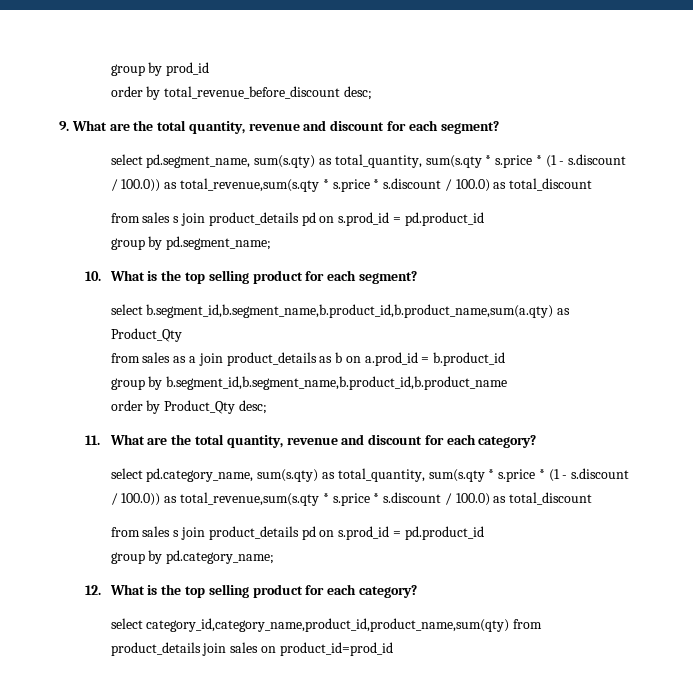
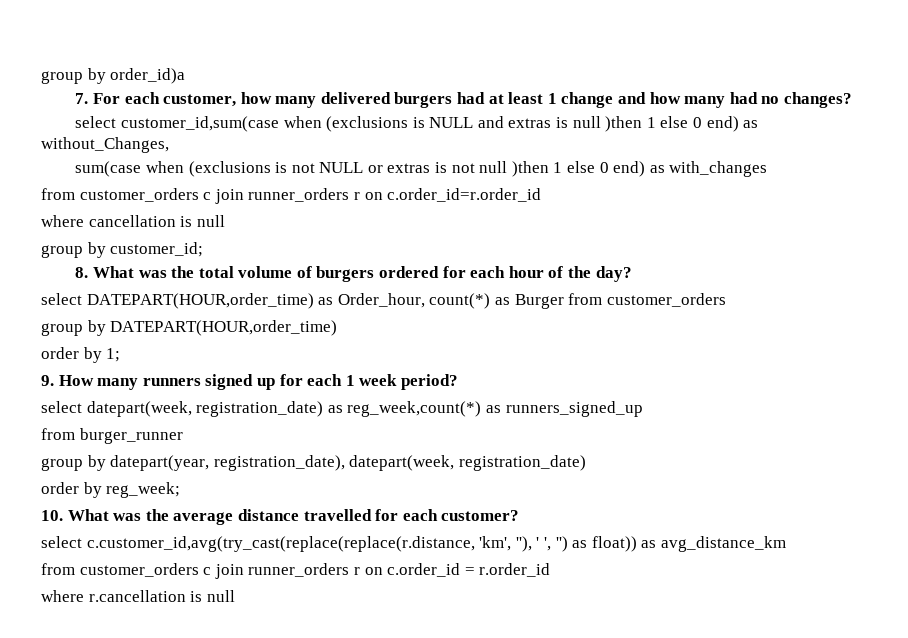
- group by prod_id
- order by total_revenue_before_discount desc;
+ group by order_id)a
+ 7. For each customer, how many delivered burgers had at least 1 change and how many had no changes?
+ select customer_id,sum(case when (exclusions is NULL and extras is null )then 1 else 0 end) as without_Changes,
+ sum(case when (exclusions is not NULL or extras is not null )then 1 else 0 end) as with_changes
+ from customer_orders c join runner_orders r on c.order_id=r.order_id
+ where cancellation is null
+ group by customer_id;
+ 8. What was the total volume of burgers ordered for each hour of the day?
+ select DATEPART(HOUR,order_time) as Order_hour, count(*) as Burger from customer_orders
+ group by DATEPART(HOUR,order_time)
+ order by 1;
- 9. What are the total quantity, revenue and discount for each segment?
- select pd.segment_name, sum(s.qty) as total_quantity, sum(s.qty * s.price * (1 - s.discount / 100.0)) as total_revenue,sum(s.qty * s.price * s.discount / 100.0) as total_discount
- from sales s join product_details pd on s.prod_id = pd.product_id
- group by pd.segment_name;
- 10. What is the top selling product for each segment?
- select b.segment_id,b.segment_name,b.product_id,b.product_name,sum(a.qty) as Product_Qty
- from sales as a join product_details as b on a.prod_id = b.product_id
- group by b.segment_id,b.segment_name,b.product_id,b.product_name
- order by Product_Qty desc;
- 11. What are the total quantity, revenue and discount for each category?
- select pd.category_name, sum(s.qty) as total_quantity, sum(s.qty * s.price * (1 - s.discount / 100.0)) as total_revenue,sum(s.qty * s.price * s.discount / 100.0) as total_discount
- from sales s join product_details pd on s.prod_id = pd.product_id
- group by pd.category_name;
- 12. What is the top selling product for each category?
- select category_id,category_name,product_id,product_name,sum(qty) from product_details join sales on product_id=prod_id
+ 9. How many runners signed up for each 1 week period?
+ select datepart(week, registration_date) as reg_week,count(*) as runners_signed_up
+ from burger_runner
+ group by datepart(year, registration_date), datepart(week, registration_date)
+ order by reg_week;
+ 10. What was the average distance travelled for each customer?
+ select c.customer_id,avg(try_cast(replace(replace(r.distance, 'km', ''), ' ', '') as float)) as avg_distance_km
+ from customer_orders c join runner_orders r on c.order_id = r.order_id
+ where r.cancellation is null

